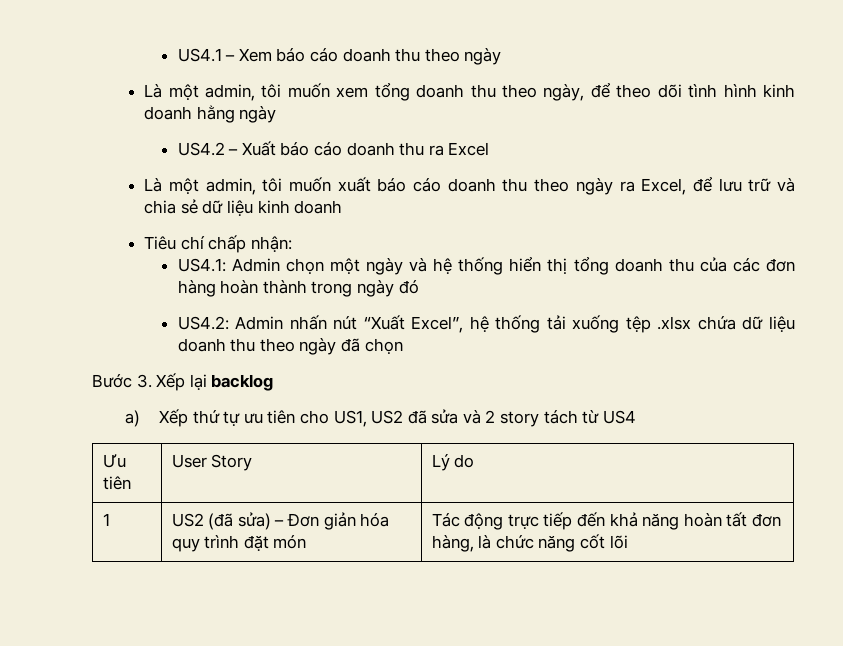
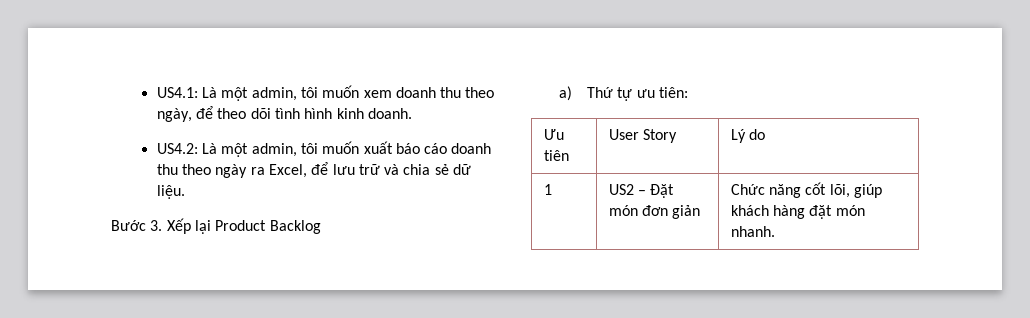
- US4.1 – Xem báo cáo doanh thu theo ngày
- Là một admin, tôi muốn xem tổng doanh thu theo ngày, để theo dõi tình hình kinh doanh hằng ngày
- US4.2 – Xuất báo cáo doanh thu ra Excel
- Là một admin, tôi muốn xuất báo cáo doanh thu theo ngày ra Excel, để lưu trữ và chia sẻ dữ liệu kinh doanh
- Tiêu chí chấp nhận:
- US4.1: Admin chọn một ngày và hệ thống hiển thị tổng doanh thu của các đơn hàng hoàn thành trong ngày đó
- US4.2: Admin nhấn nút “Xuất Excel”, hệ thống tải xuống tệp .xlsx chứa dữ liệu doanh thu theo ngày đã chọn
+ US4.1: Là một admin, tôi muốn xem doanh thu theo ngày, để theo dõi tình hình kinh doanh.
+ US4.2: Là một admin, tôi muốn xuất báo cáo doanh thu theo ngày ra Excel, để lưu trữ và chia sẻ dữ liệu.
- Bước 3. Xếp lại backlog
+ Bước 3. Xếp lại Product Backlog
- a) Xếp thứ tự ưu tiên cho US1, US2 đã sửa và 2 story tách từ US4
+ a) Thứ tự ưu tiên:
- 1 | US2 (đã sửa) – Đơn giản hóa quy trình đặt món | Tác động trực tiếp đến khả năng hoàn tất đơn hàng, là chức năng cốt lõi
+ 1 | US2 – Đặt món đơn giản | Chức năng cốt lõi, giúp khách hàng đặt món nhanh.

